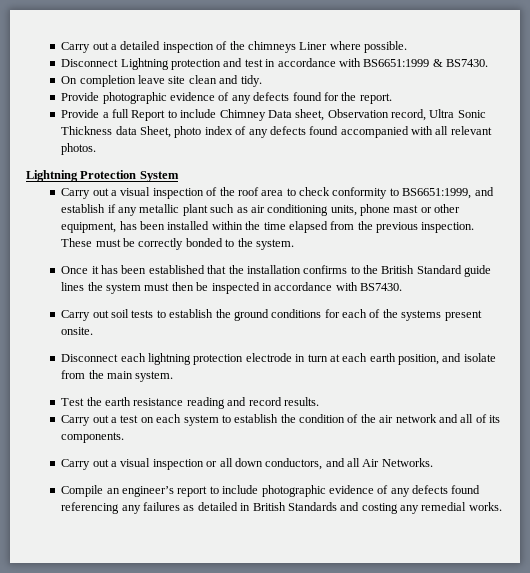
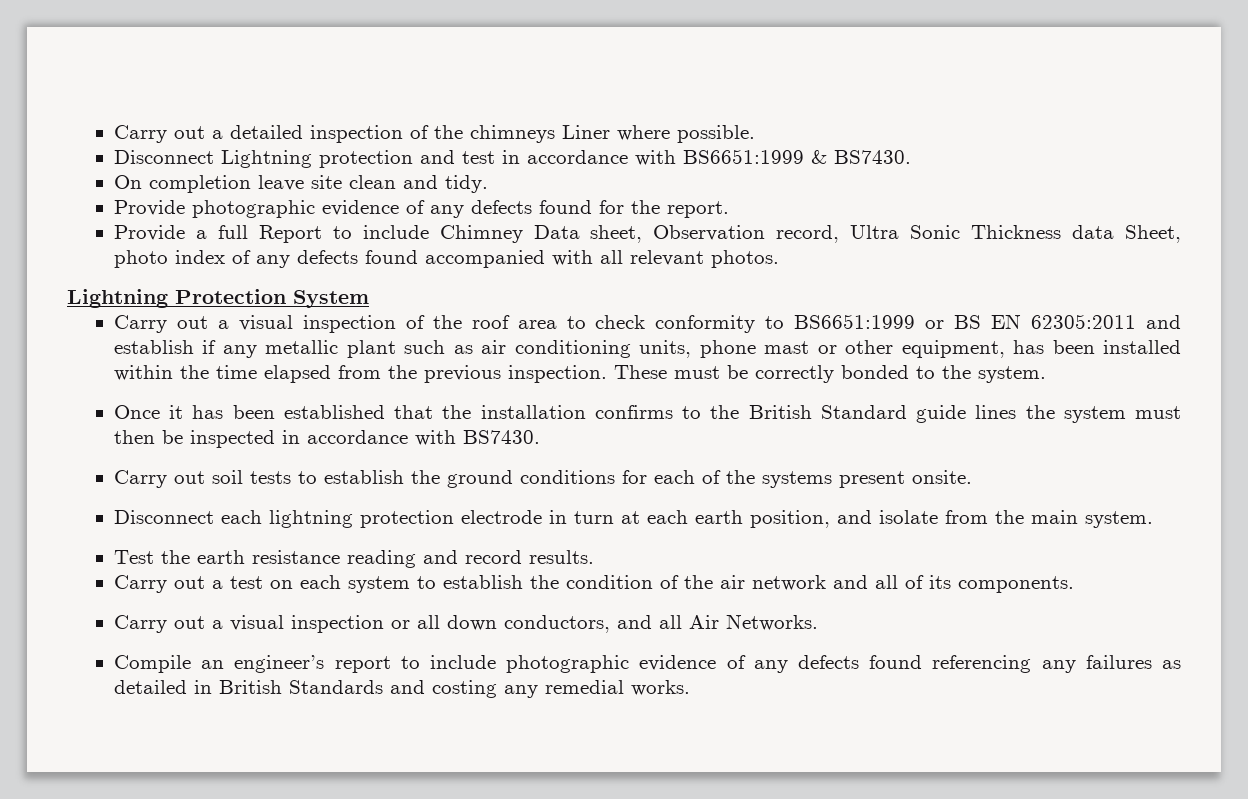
- Carry out a visual inspection of the roof area to check conformity to BS6651:1999, and establish if any metallic plant such as air conditioning units, phone mast or other equipment, has been installed within the time elapsed from the previous inspection.
+ Carry out a visual inspection of the roof area to check conformity to BS6651:1999 or BS EN 62305:2011 and establish if any metallic plant such as air conditioning units, phone mast or other equipment, has been installed within the time elapsed from the previous inspection.

